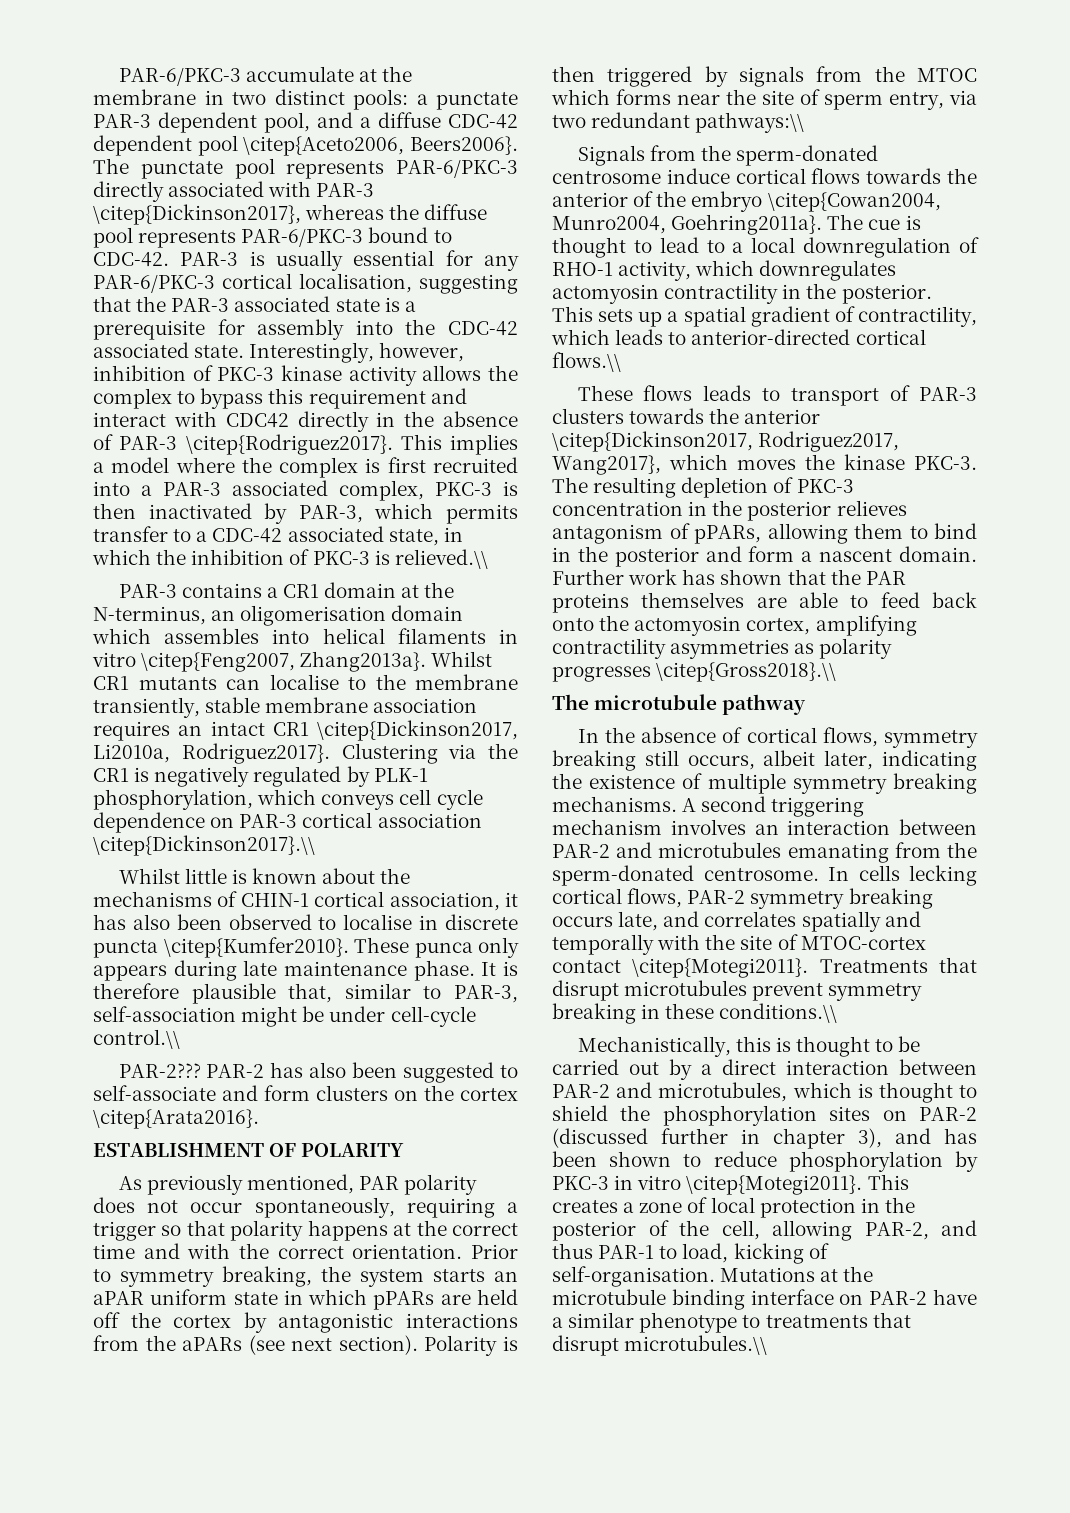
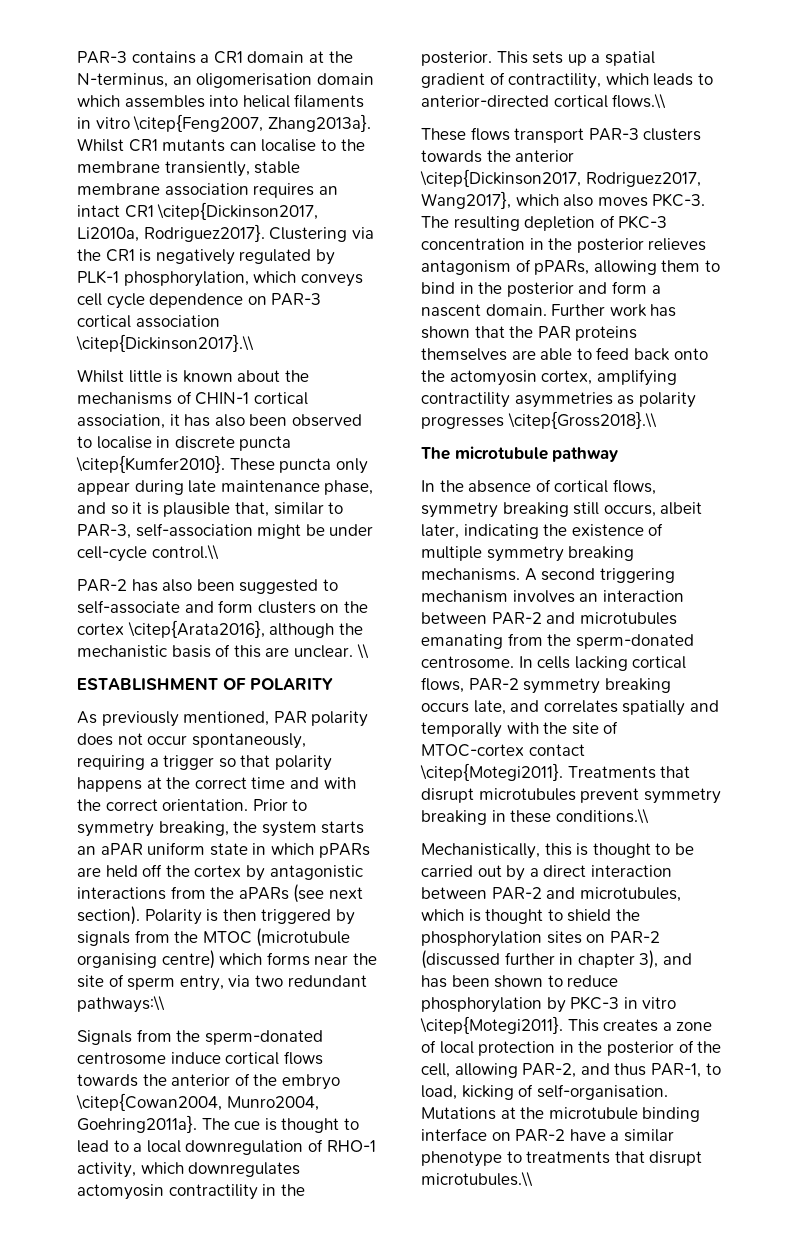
- PAR-6/PKC-3 accumulate at the membrane in two distinct pools: a punctate PAR-3 dependent pool, and a diffuse CDC-42 dependent pool \citep{Aceto2006, Beers2006}. The punctate pool represents PAR-6/PKC-3 directly associated with PAR-3 \citep{Dickinson2017}, whereas the diffuse pool represents PAR-6/PKC-3 bound to CDC-42. PAR-3 is usually essential for any PAR-6/PKC-3 cortical localisation, suggesting that the PAR-3 associated state is a prerequisite for assembly into the CDC-42 associated state. Interestingly, however, inhibition of PKC-3 kinase activity allows the complex to bypass this requirement and interact with CDC42 directly in the absence of PAR-3 \citep{Rodriguez2017}. This implies a model where the complex is first recruited into a PAR-3 associated complex, PKC-3 is then inactivated by PAR-3, which permits transfer to a CDC-42 associated state, in which the inhibition of PKC-3 is relieved.\\
- These punca only appears during late maintenance phase. It is therefore plausible that, similar to PAR-3, self-association might be under cell-cycle control.\\
+ These puncta only appear during late maintenance phase, and so it is plausible that, similar to PAR-3, self-association might be under cell-cycle control.\\
- PAR-2??? PAR-2 has also been suggested to self-associate and form clusters on the cortex \citep{Arata2016}.
+ PAR-2 has also been suggested to self-associate and form clusters on the cortex \citep{Arata2016}, although the mechanistic basis of this are unclear. \\
- Polarity is then triggered by signals from the MTOC which forms near the site of sperm entry, via two redundant pathways:\\
+ Polarity is then triggered by signals from the MTOC (microtubule organising centre) which forms near the site of sperm entry, via two redundant pathways:\\
- These flows leads to transport of PAR-3 clusters towards the anterior \citep{Dickinson2017, Rodriguez2017, Wang2017}, which moves the kinase PKC-3.
+ These flows transport PAR-3 clusters towards the anterior \citep{Dickinson2017, Rodriguez2017, Wang2017}, which also moves PKC-3.
- In cells lecking cortical flows, PAR-2 symmetry breaking occurs late, and correlates spatially and temporally with the site of MTOC-cortex contact \citep{Motegi2011}.
+ In cells lacking cortical flows, PAR-2 symmetry breaking occurs late, and correlates spatially and temporally with the site of MTOC-cortex contact \citep{Motegi2011}.
- This creates a zone of local protection in the posterior of the cell, allowing PAR-2, and thus PAR-1 to load, kicking of self-organisation.
+ This creates a zone of local protection in the posterior of the cell, allowing PAR-2, and thus PAR-1, to load, kicking of self-organisation.

